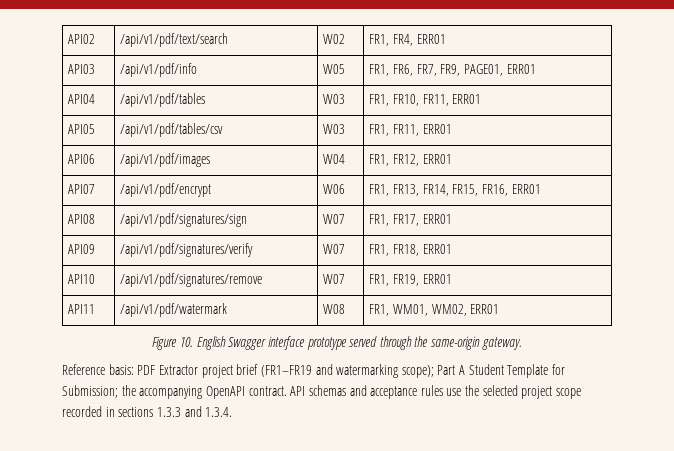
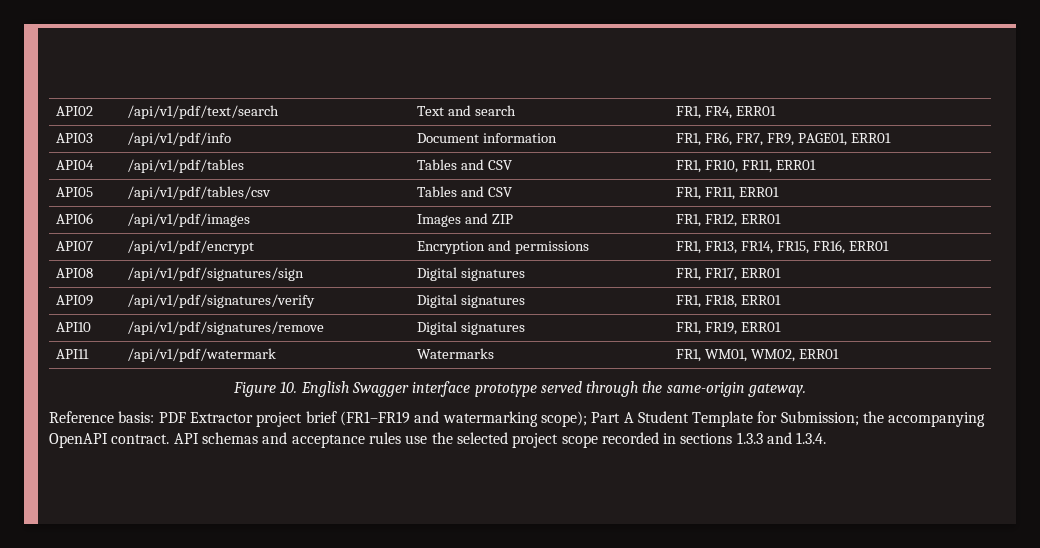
- API02 | /api/v1/pdf/text/search | W02 | FR1, FR4, ERR01
+ API02 | /api/v1/pdf/text/search | Text and search | FR1, FR4, ERR01
- API03 | /api/v1/pdf/info | W05 | FR1, FR6, FR7, FR9, PAGE01, ERR01
+ API03 | /api/v1/pdf/info | Document information | FR1, FR6, FR7, FR9, PAGE01, ERR01
- API04 | /api/v1/pdf/tables | W03 | FR1, FR10, FR11, ERR01
+ API04 | /api/v1/pdf/tables | Tables and CSV | FR1, FR10, FR11, ERR01
- API05 | /api/v1/pdf/tables/csv | W03 | FR1, FR11, ERR01
+ API05 | /api/v1/pdf/tables/csv | Tables and CSV | FR1, FR11, ERR01
- API06 | /api/v1/pdf/images | W04 | FR1, FR12, ERR01
+ API06 | /api/v1/pdf/images | Images and ZIP | FR1, FR12, ERR01
- API07 | /api/v1/pdf/encrypt | W06 | FR1, FR13, FR14, FR15, FR16, ERR01
+ API07 | /api/v1/pdf/encrypt | Encryption and permissions | FR1, FR13, FR14, FR15, FR16, ERR01
- API08 | /api/v1/pdf/signatures/sign | W07 | FR1, FR17, ERR01
+ API08 | /api/v1/pdf/signatures/sign | Digital signatures | FR1, FR17, ERR01
- API09 | /api/v1/pdf/signatures/verify | W07 | FR1, FR18, ERR01
+ API09 | /api/v1/pdf/signatures/verify | Digital signatures | FR1, FR18, ERR01
- API10 | /api/v1/pdf/signatures/remove | W07 | FR1, FR19, ERR01
+ API10 | /api/v1/pdf/signatures/remove | Digital signatures | FR1, FR19, ERR01
- API11 | /api/v1/pdf/watermark | W08 | FR1, WM01, WM02, ERR01
+ API11 | /api/v1/pdf/watermark | Watermarks | FR1, WM01, WM02, ERR01

